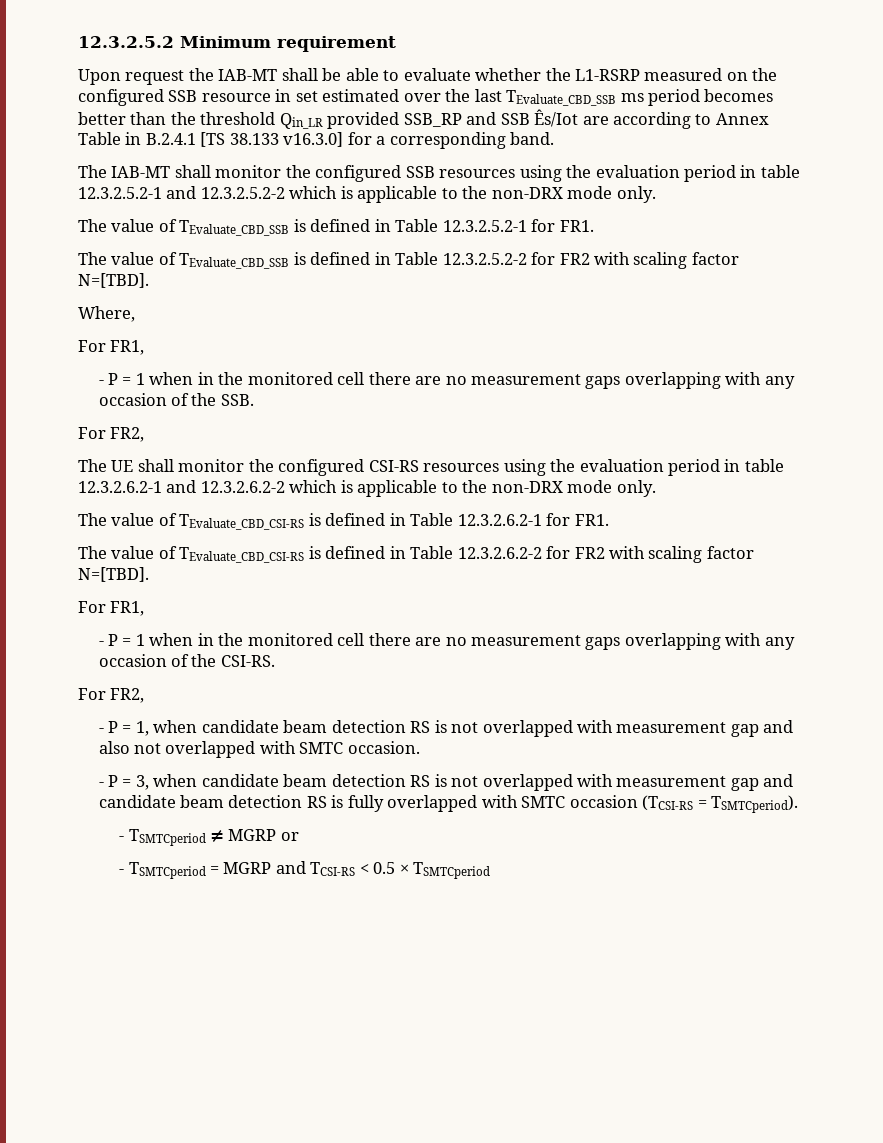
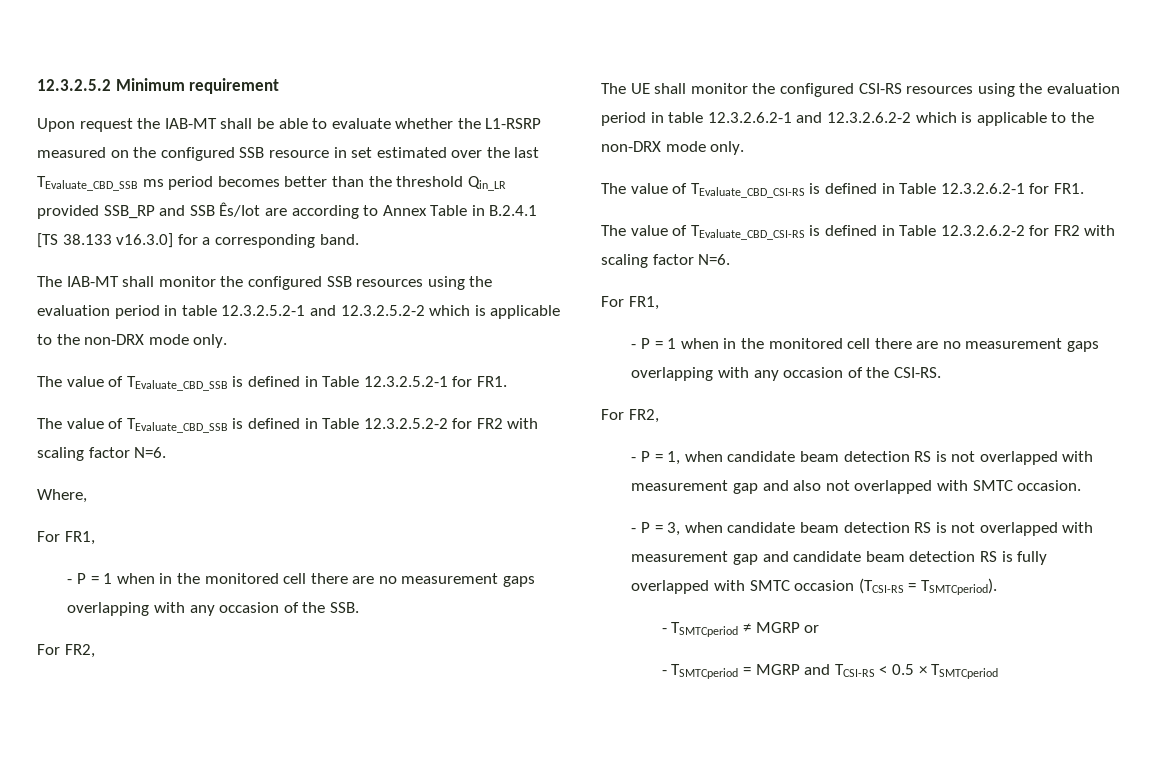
- The value of TEvaluate_CBD_SSB is defined in Table 12.3.2.5.2-2 for FR2 with scaling factor N=[TBD].
+ The value of TEvaluate_CBD_SSB is defined in Table 12.3.2.5.2-2 for FR2 with scaling factor N=6.
- The value of TEvaluate_CBD_CSI-RS is defined in Table 12.3.2.6.2-2 for FR2 with scaling factor N=[TBD].
+ The value of TEvaluate_CBD_CSI-RS is defined in Table 12.3.2.6.2-2 for FR2 with scaling factor N=6.

